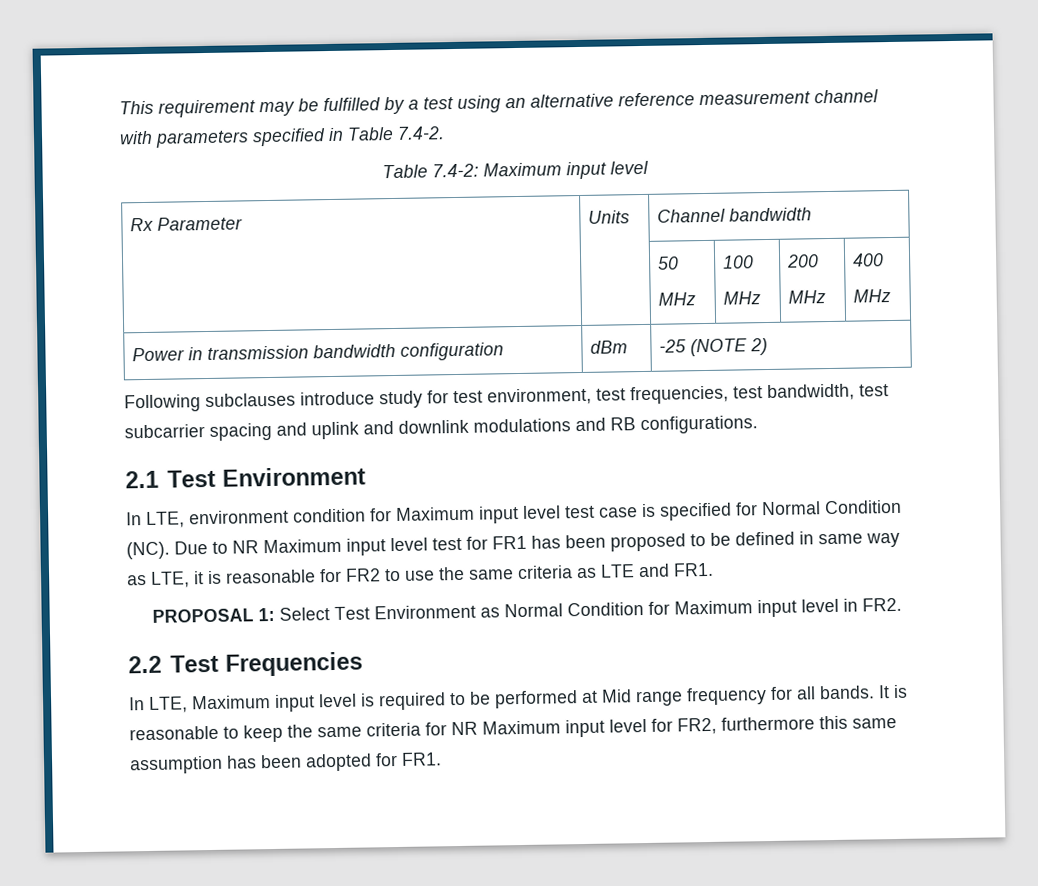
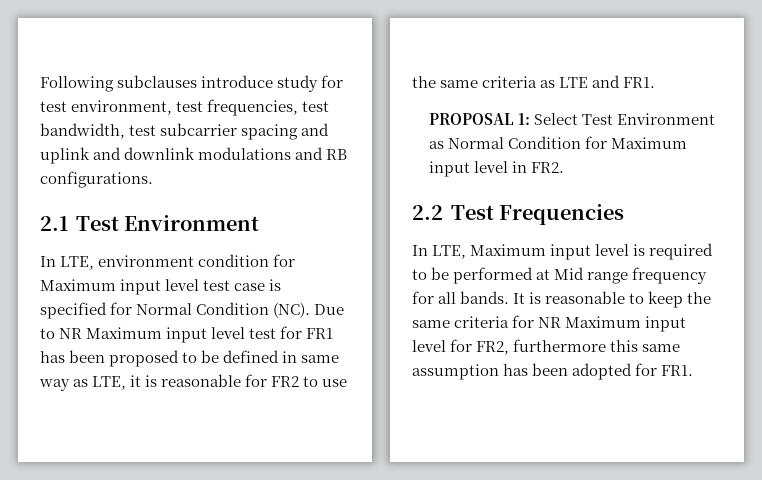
- This requirement may be fulfilled by a test using an alternative reference measurement channel with parameters specified in Table 7.4-2.
- Table 7.4-2: Maximum input level
- Rx Parameter | Units | Channel bandwidth
- | | 50
- MHz | 100
- MHz | 200
- MHz | 400
- MHz
- Power in transmission bandwidth configuration | dBm | -25 (NOTE 2)

